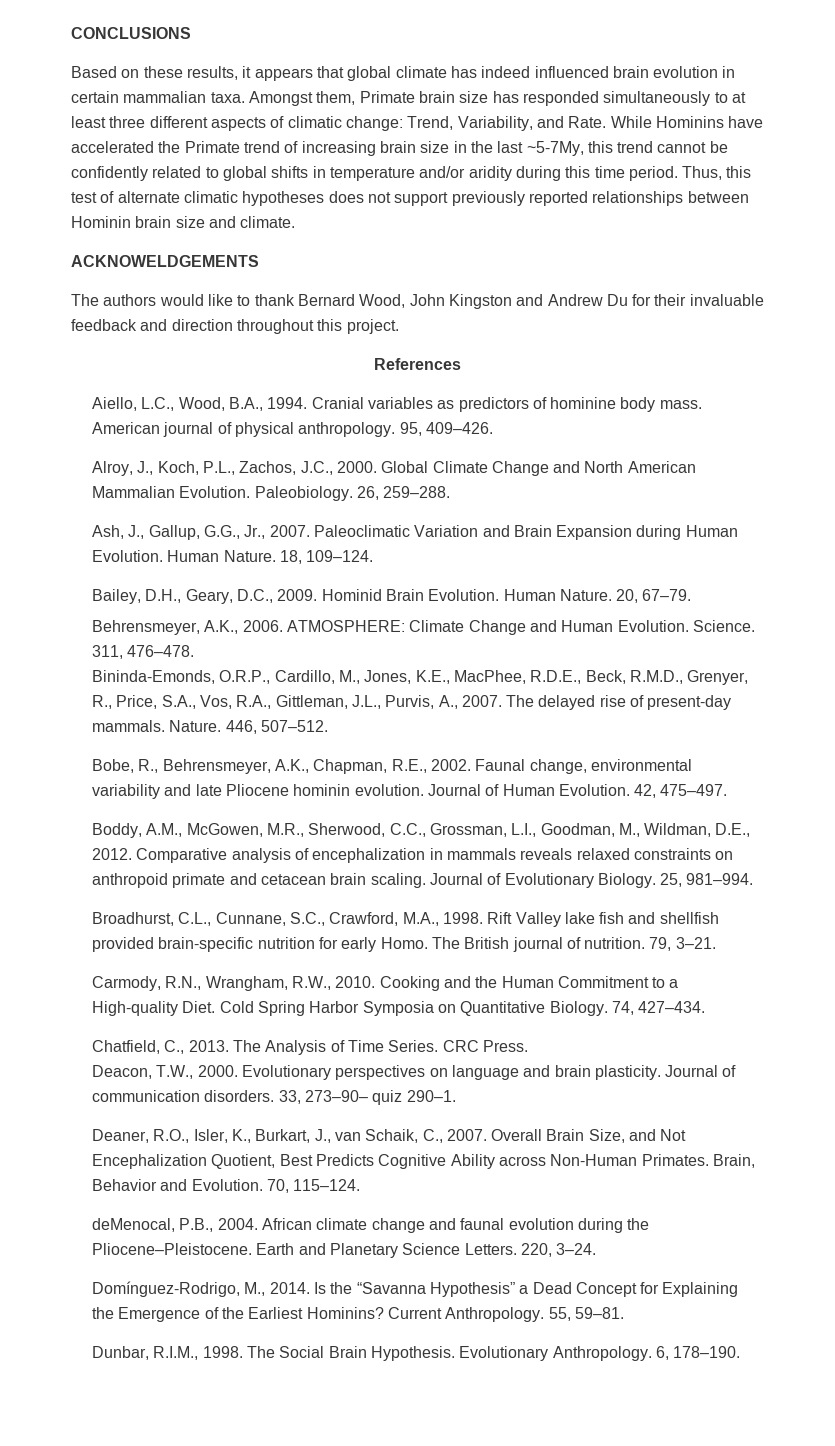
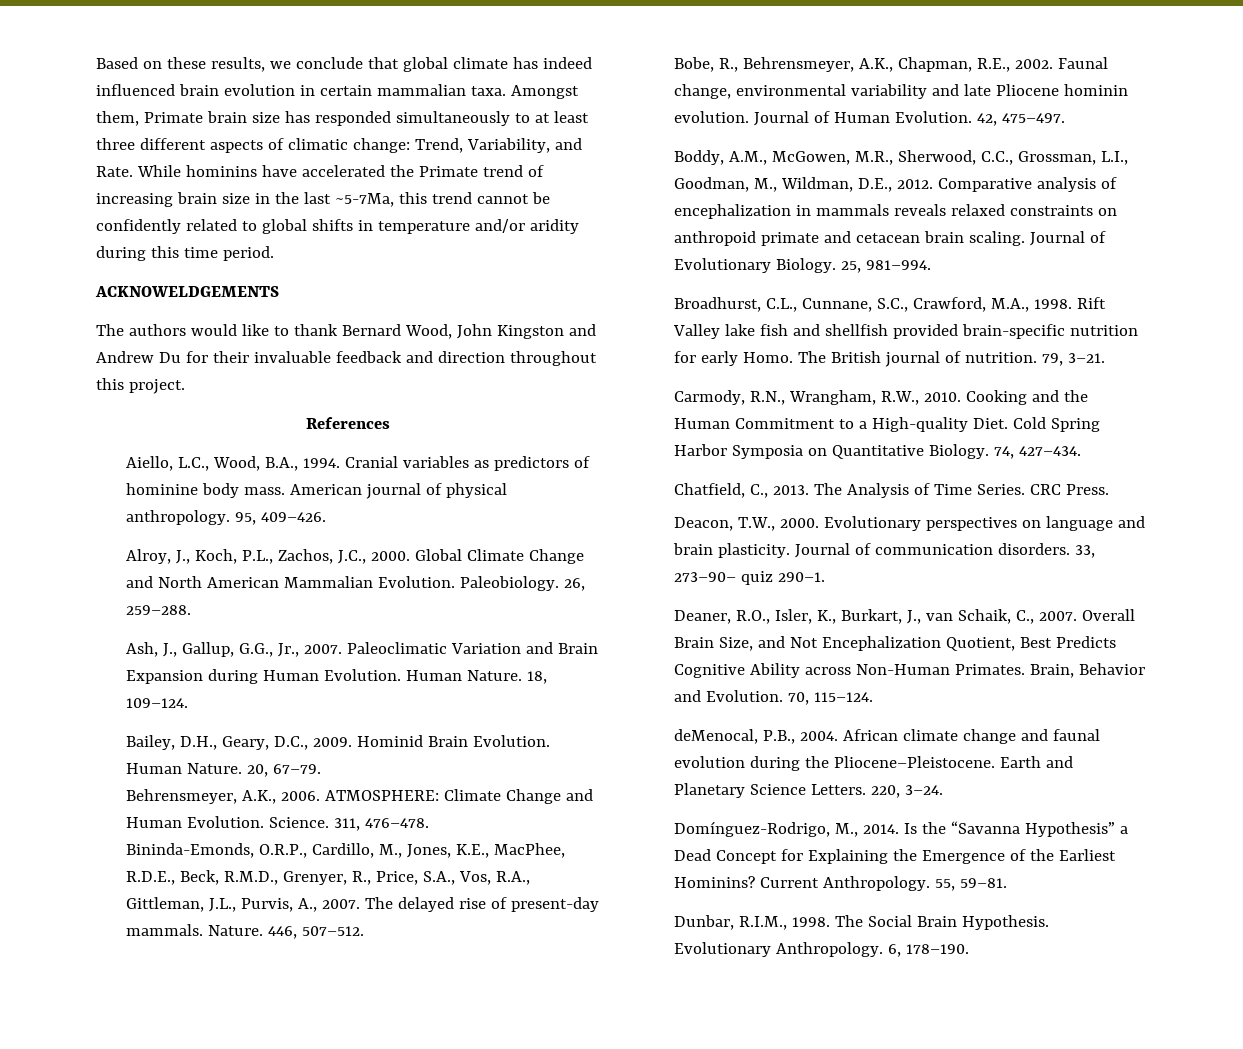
- CONCLUSIONS
- Based on these results, it appears that global climate has indeed influenced brain evolution in certain mammalian taxa.
+ Based on these results, we conclude that global climate has indeed influenced brain evolution in certain mammalian taxa.
- While Hominins have accelerated the Primate trend of increasing brain size in the last ~5-7My, this trend cannot be confidently related to global shifts in temperature and/or aridity during this time period. Thus, this test of alternate climatic hypotheses does not support previously reported relationships between Hominin brain size and climate.
+ While hominins have accelerated the Primate trend of increasing brain size in the last ~5-7Ma, this trend cannot be confidently related to global shifts in temperature and/or aridity during this time period.

